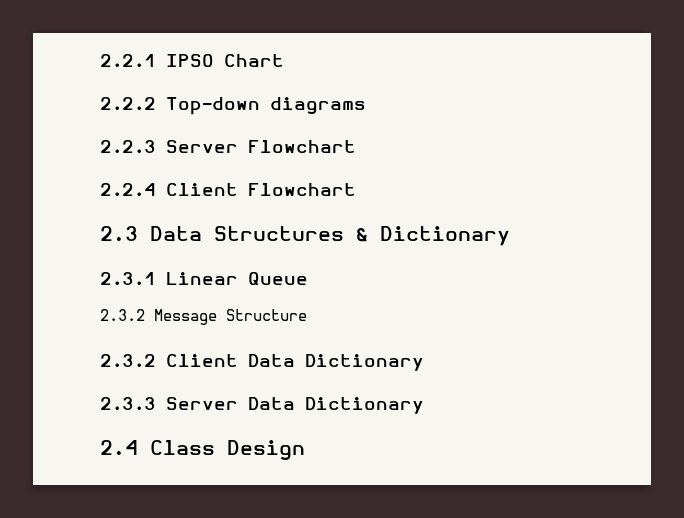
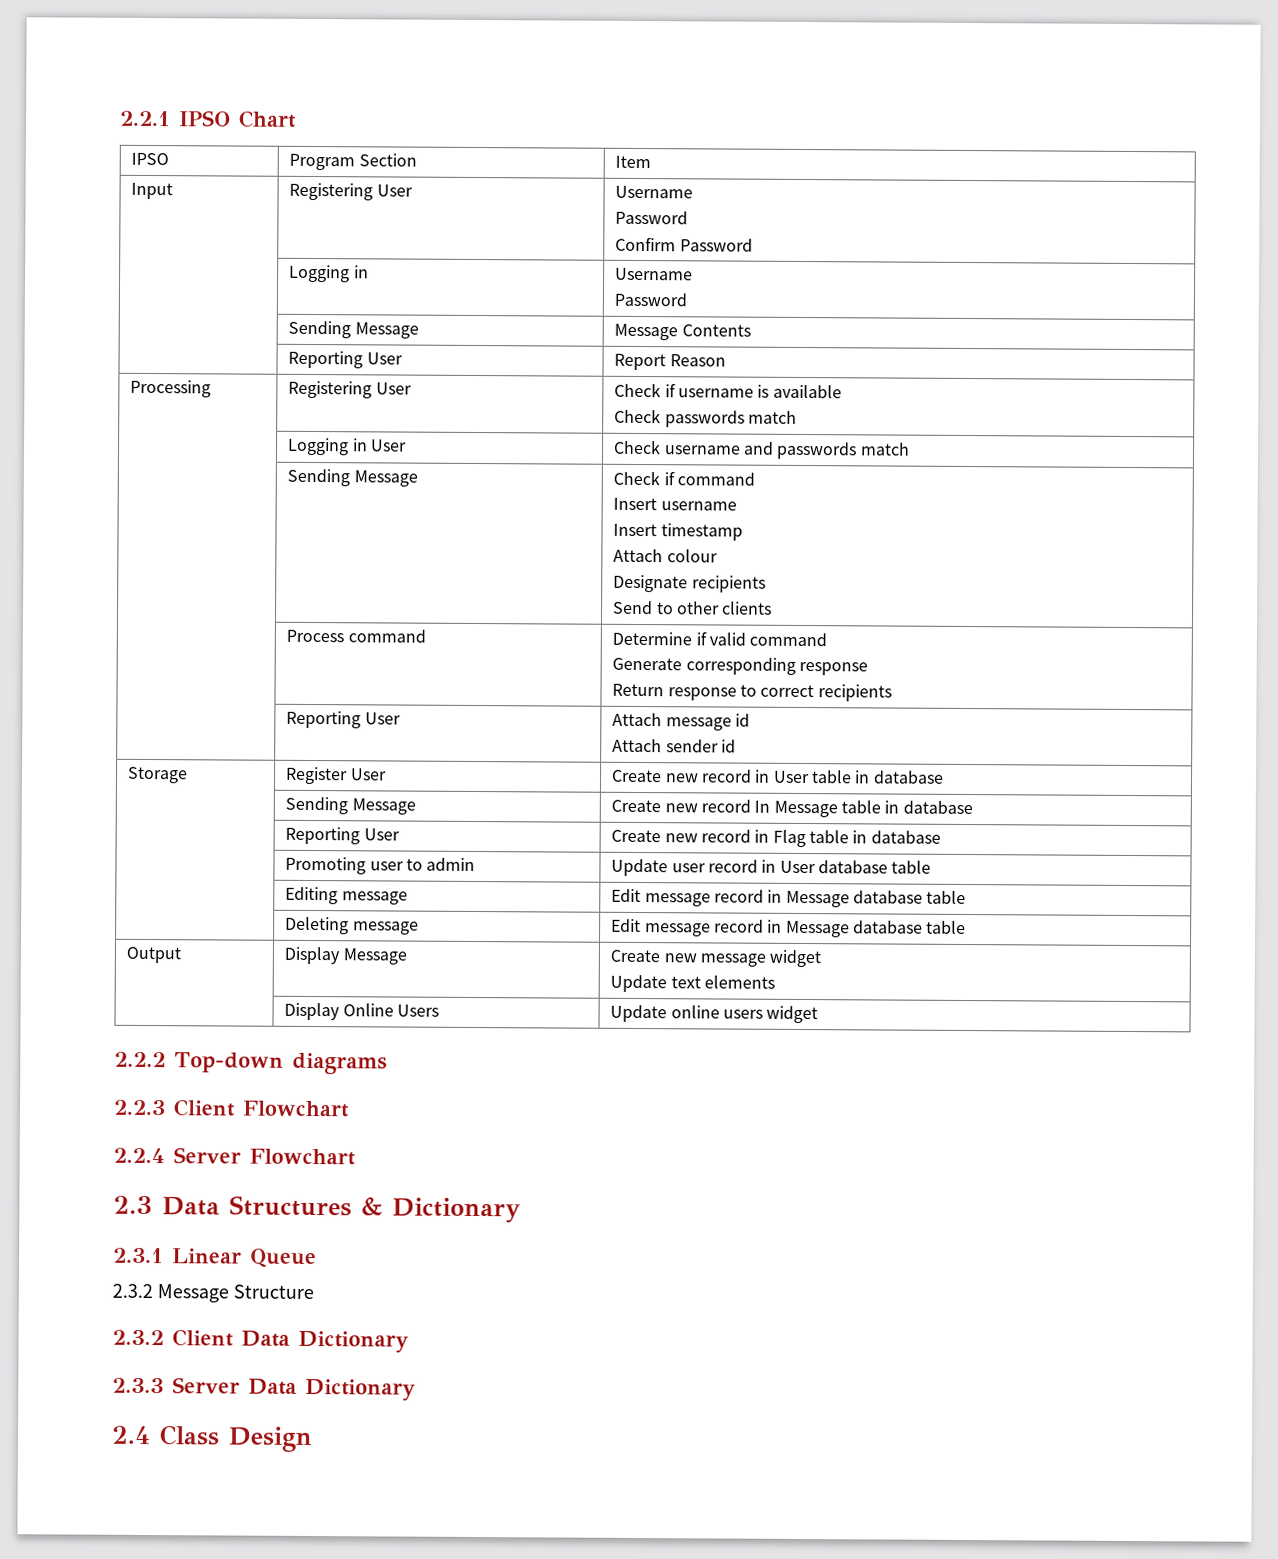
+ IPSO | Program Section | Item
+ Input | Registering User | Username
+ Password
+ Confirm Password
+ | Logging in | Username
+ Password
+ | Sending Message | Message Contents
+ | Reporting User | Report Reason
+ Processing | Registering User | Check if username is available
+ Check passwords match
+ | Logging in User | Check username and passwords match
+ | Sending Message | Check if command
+ Insert username
+ Insert timestamp
+ Attach colour
+ Designate recipients
+ Send to other clients
+ | Process command | Determine if valid command
+ Generate corresponding response
+ Return response to correct recipients
+ | Reporting User | Attach message id
+ Attach sender id
+ Storage | Register User | Create new record in User table in database
+ | Sending Message | Create new record In Message table in database
+ | Reporting User | Create new record in Flag table in database
+ | Promoting user to admin | Update user record in User database table
+ | Editing message | Edit message record in Message database table
+ | Deleting message | Edit message record in Message database table
+ Output | Display Message | Create new message widget
+ Update text elements
+ | Display Online Users | Update online users widget
- 2.2.3 Server Flowchart
+ 2.2.3 Client Flowchart
- 2.2.4 Client Flowchart
+ 2.2.4 Server Flowchart

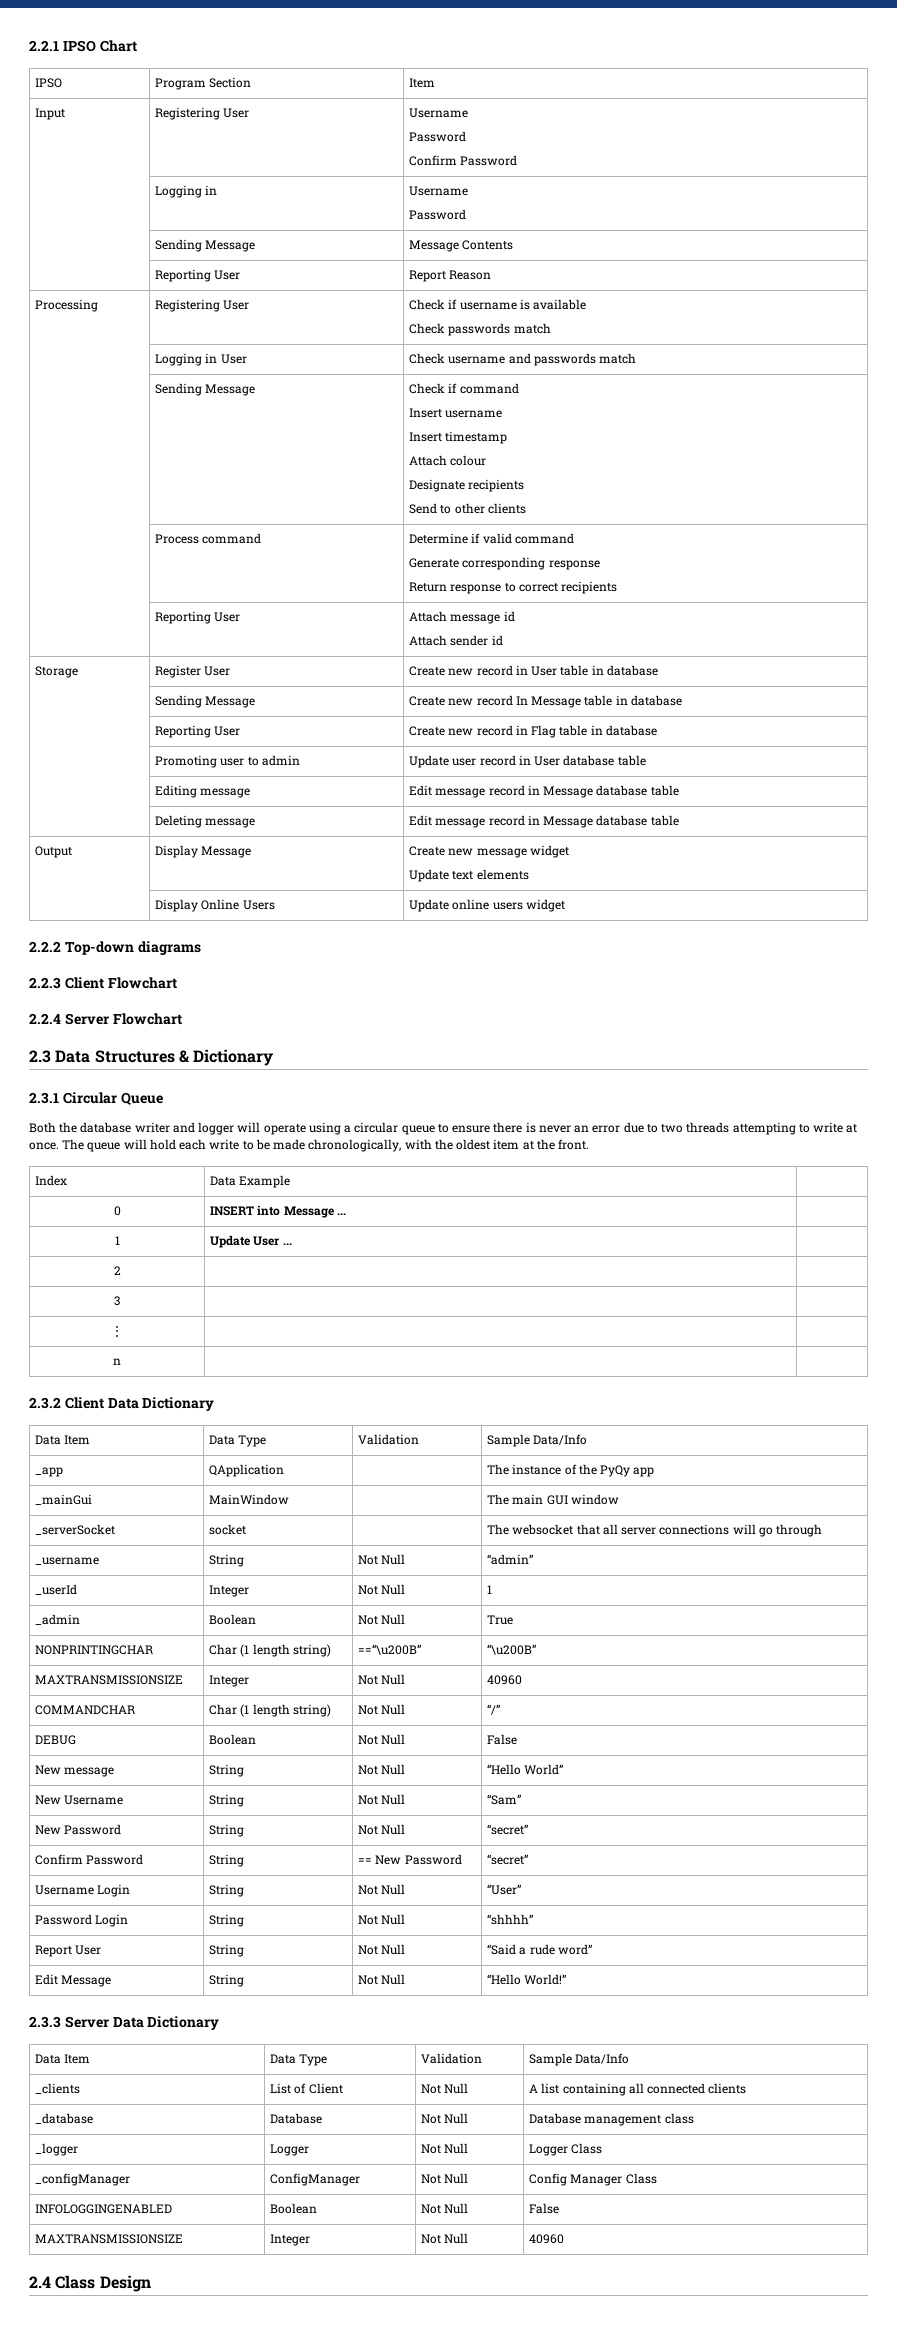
- 2.3.1 Linear Queue
+ 2.3.1 Circular Queue
- 2.3.2 Message Structure
+ Both the database writer and logger will operate using a circular queue to ensure there is never an error due to two threads attempting to write at once. The queue will hold each write to be made chronologically, with the oldest item at the front.
+ Index | Data Example |
+ 0 | INSERT into Message ... |
+ 1 | Update User ... |
+ 2 | |
+ 3 | |
+ ⋮ | |
+ n | |
  2.3.2 Client Data Dictionary
+ Data Item | Data Type | Validation | Sample Data/Info
+ _app | QApplication | | The instance of the PyQy app
+ _mainGui | MainWindow | | The main GUI window
+ _serverSocket | socket | | The websocket that all server connections will go through
+ _username | String | Not Null | “admin”
+ _userId | Integer | Not Null | 1
+ _admin | Boolean | Not Null | True
+ NONPRINTINGCHAR | Char (1 length string) | ==“\u200B” | “\u200B”
+ MAXTRANSMISSIONSIZE | Integer | Not Null | 40960
+ COMMANDCHAR | Char (1 length string) | Not Null | “/”
+ DEBUG | Boolean | Not Null | False
+ New message | String | Not Null | “Hello World”
+ New Username | String | Not Null | “Sam”
+ New Password | String | Not Null | “secret”
+ Confirm Password | String | == New Password | “secret”
+ Username Login | String | Not Null | “User”
+ Password Login | String | Not Null | “shhhh”
+ Report User | String | Not Null | “Said a rude word”
+ Edit Message | String | Not Null | “Hello World!”
  2.3.3 Server Data Dictionary
+ Data Item | Data Type | Validation | Sample Data/Info
+ _clients | List of Client | Not Null | A list containing all connected clients
+ _database | Database | Not Null | Database management class
+ _logger | Logger | Not Null | Logger Class
+ _configManager | ConfigManager | Not Null | Config Manager Class
+ INFOLOGGINGENABLED | Boolean | Not Null | False
+ MAXTRANSMISSIONSIZE | Integer | Not Null | 40960

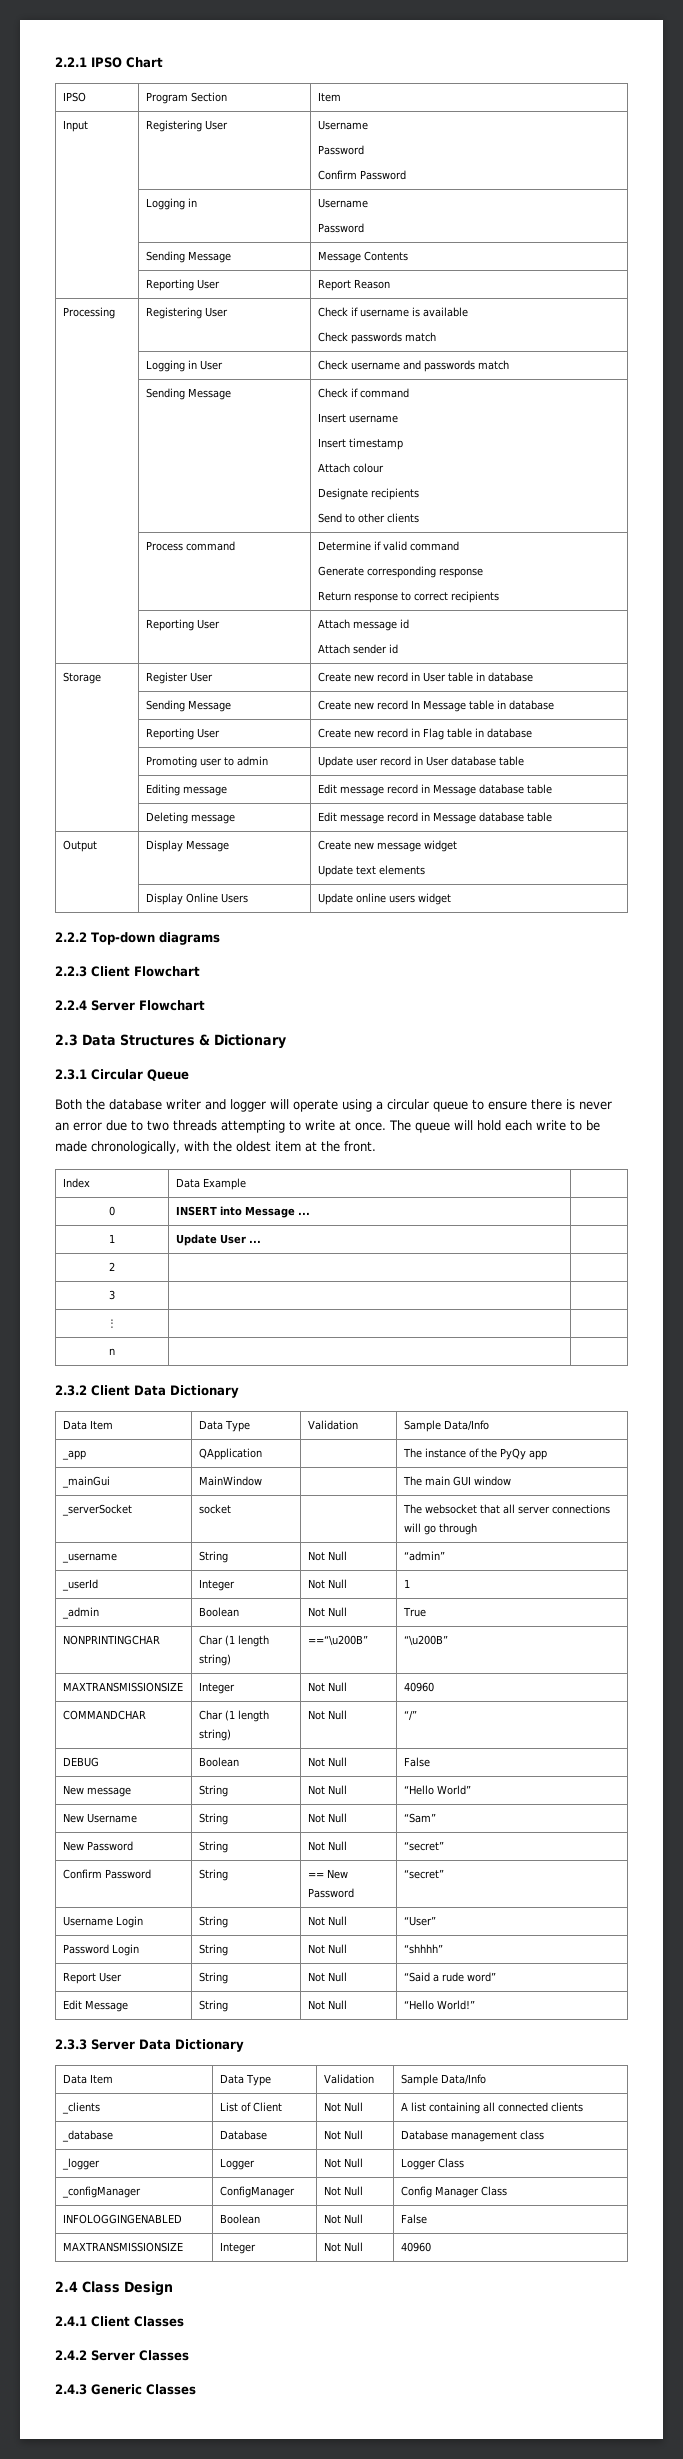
+ 2.4.1 Client Classes
+ 2.4.2 Server Classes
+ 2.4.3 Generic Classes

